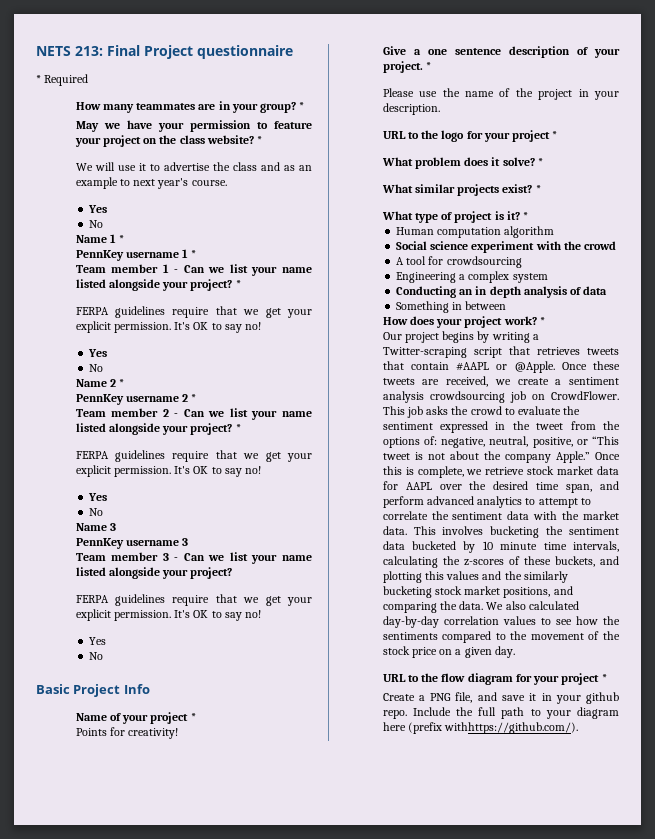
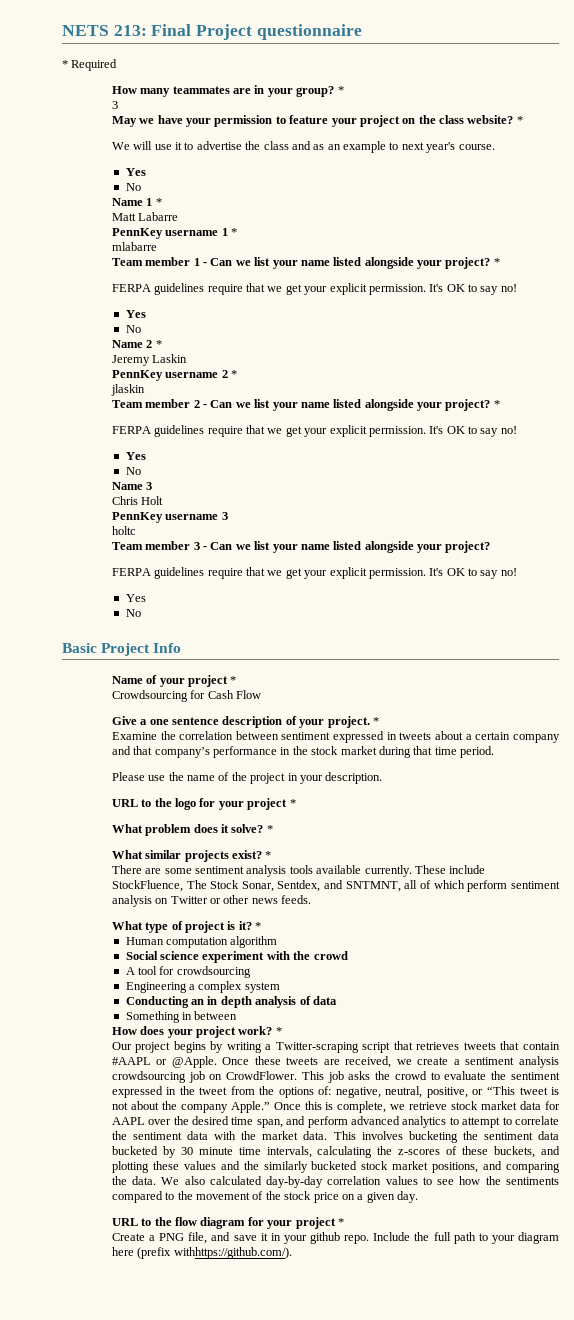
  How many teammates are in your group? *
+ 3
+ Matt Labarre
+ mlabarre
+ Jeremy Laskin
+ jlaskin
+ Chris Holt
+ holtc
- Points for creativity!
+ Crowdsourcing for Cash Flow
+ Examine the correlation between sentiment expressed in tweets about a certain company and that company’s performance in the stock market during that time period.
+ There are some sentiment analysis tools available currently. These include StockFluence, The Stock Sonar, Sentdex, and SNTMNT, all of which perform sentiment analysis on Twitter or other news feeds.
- This involves bucketing the sentiment data bucketed by 10 minute time intervals, calculating the z-scores of these buckets, and plotting this values and the similarly bucketing stock market positions, and comparing the data.
+ This involves bucketing the sentiment data bucketed by 30 minute time intervals, calculating the z-scores of these buckets, and plotting these values and the similarly bucketed stock market positions, and comparing the data.

